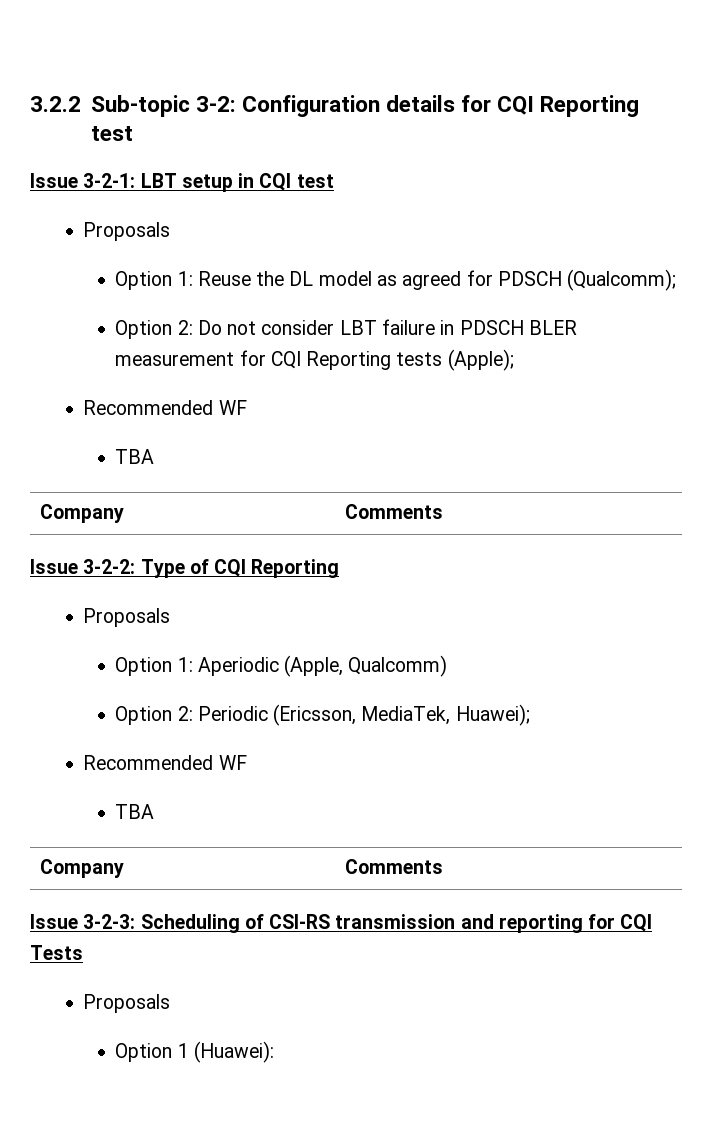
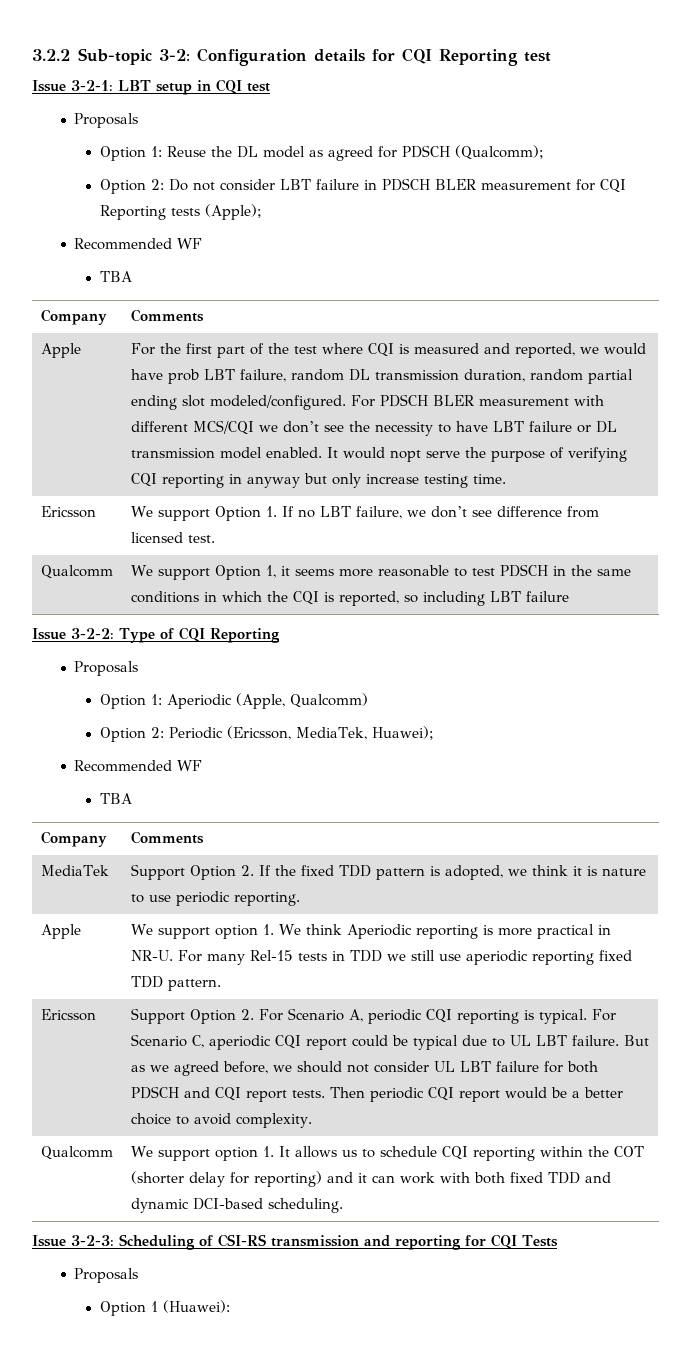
+ Apple | For the first part of the test where CQI is measured and reported, we would have prob LBT failure, random DL transmission duration, random partial ending slot modeled/configured. For PDSCH BLER measurement with different MCS/CQI we don’t see the necessity to have LBT failure or DL transmission model enabled. It would nopt serve the purpose of verifying CQI reporting in anyway but only increase testing time.
+ Ericsson | We support Option 1. If no LBT failure, we don’t see difference from licensed test.
+ Qualcomm | We support Option 1, it seems more reasonable to test PDSCH in the same conditions in which the CQI is reported, so including LBT failure
+ MediaTek | Support Option 2. If the fixed TDD pattern is adopted, we think it is nature to use periodic reporting.
+ Apple | We support option 1. We think Aperiodic reporting is more practical in NR-U. For many Rel-15 tests in TDD we still use aperiodic reporting fixed TDD pattern.
+ Ericsson | Support Option 2. For Scenario A, periodic CQI reporting is typical. For Scenario C, aperiodic CQI report could be typical due to UL LBT failure. But as we agreed before, we should not consider UL LBT failure for both PDSCH and CQI report tests. Then periodic CQI report would be a better choice to avoid complexity.
+ Qualcomm | We support option 1. It allows us to schedule CQI reporting within the COT (shorter delay for reporting) and it can work with both fixed TDD and dynamic DCI-based scheduling.

